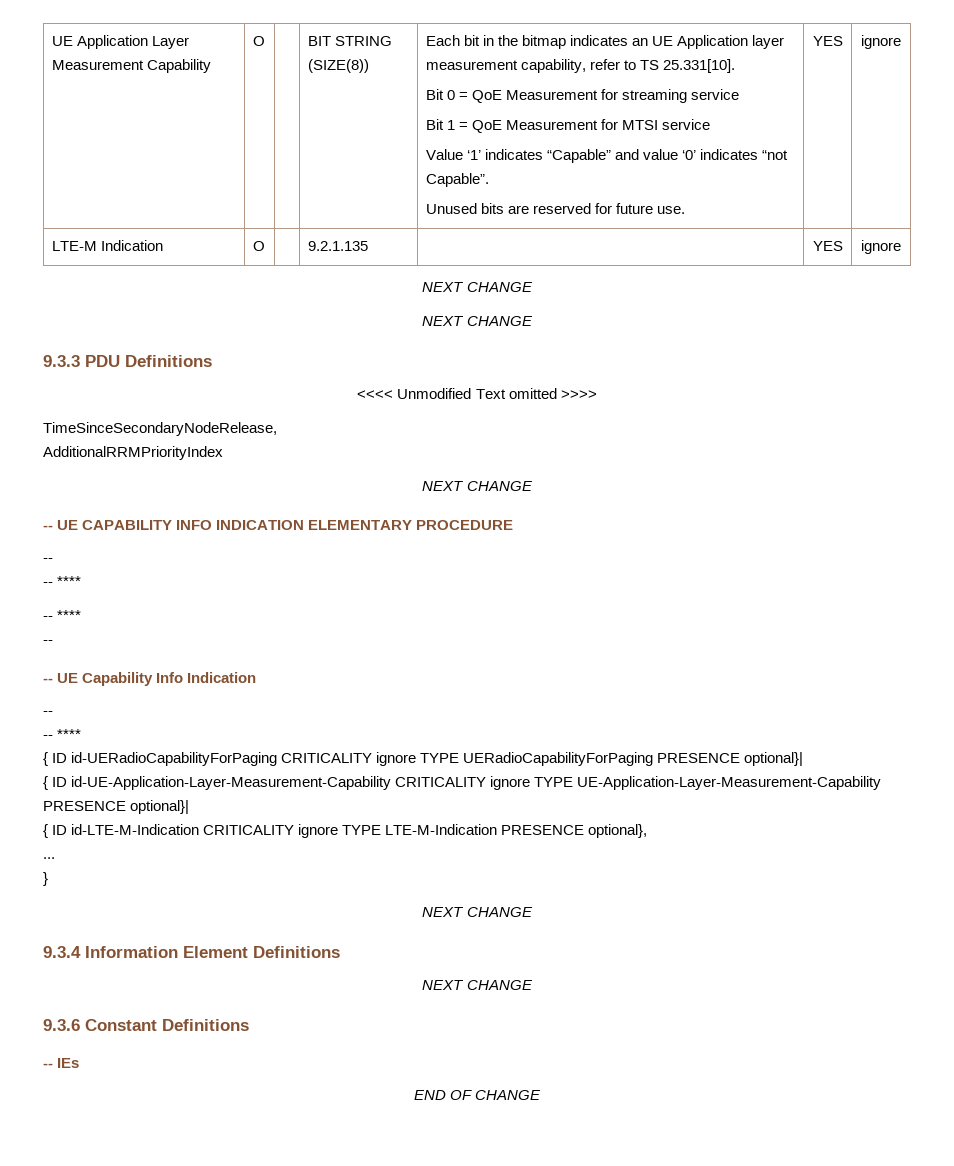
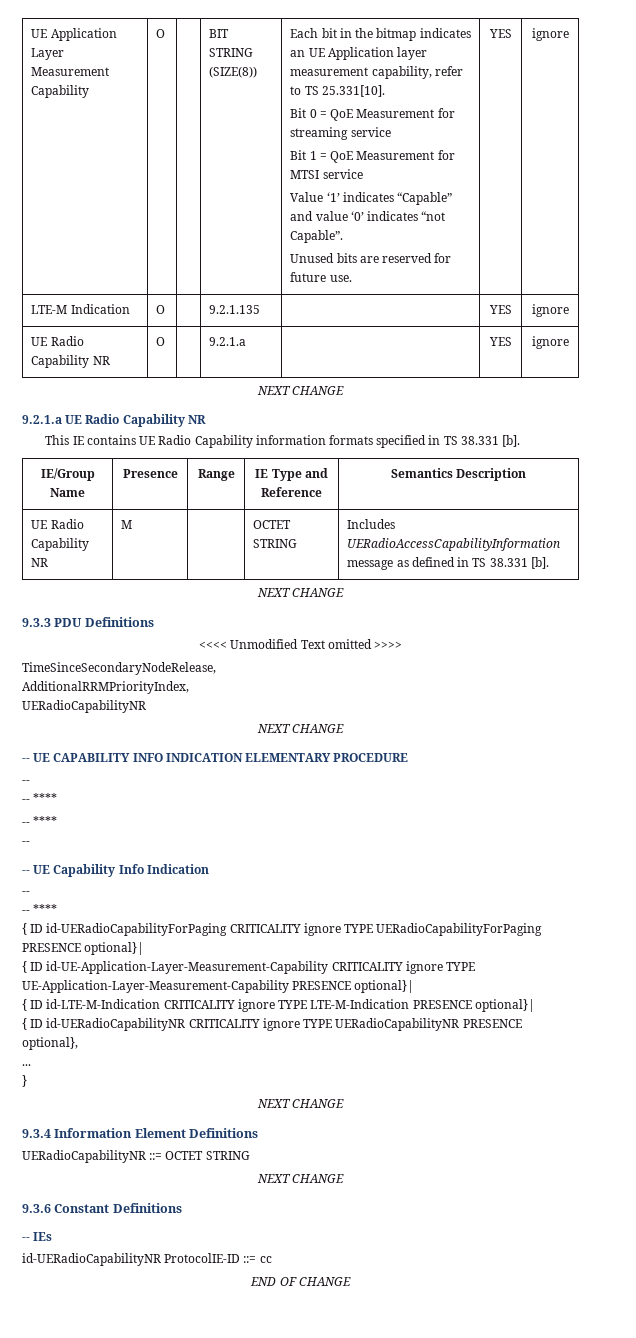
  LTE-M Indication | O | | 9.2.1.135 | | YES | ignore
+ UE Radio Capability NR | O | | 9.2.1.a | | YES | ignore
  NEXT CHANGE
+ 9.2.1.a UE Radio Capability NR
+ This IE contains UE Radio Capability information formats specified in TS 38.331 [b].
+ IE/Group Name | Presence | Range | IE Type and Reference | Semantics Description
+ UE Radio Capability NR | M | | OCTET STRING | Includes UERadioAccessCapabilityInformation message as defined in TS 38.331 [b].
- AdditionalRRMPriorityIndex
+ AdditionalRRMPriorityIndex,
+ UERadioCapabilityNR
- { ID id-LTE-M-Indication CRITICALITY ignore TYPE LTE-M-Indication PRESENCE optional},
+ { ID id-LTE-M-Indication CRITICALITY ignore TYPE LTE-M-Indication PRESENCE optional}|
+ { ID id-UERadioCapabilityNR CRITICALITY ignore TYPE UERadioCapabilityNR PRESENCE optional},
+ UERadioCapabilityNR ::= OCTET STRING
+ id-UERadioCapabilityNR ProtocolIE-ID ::= cc

